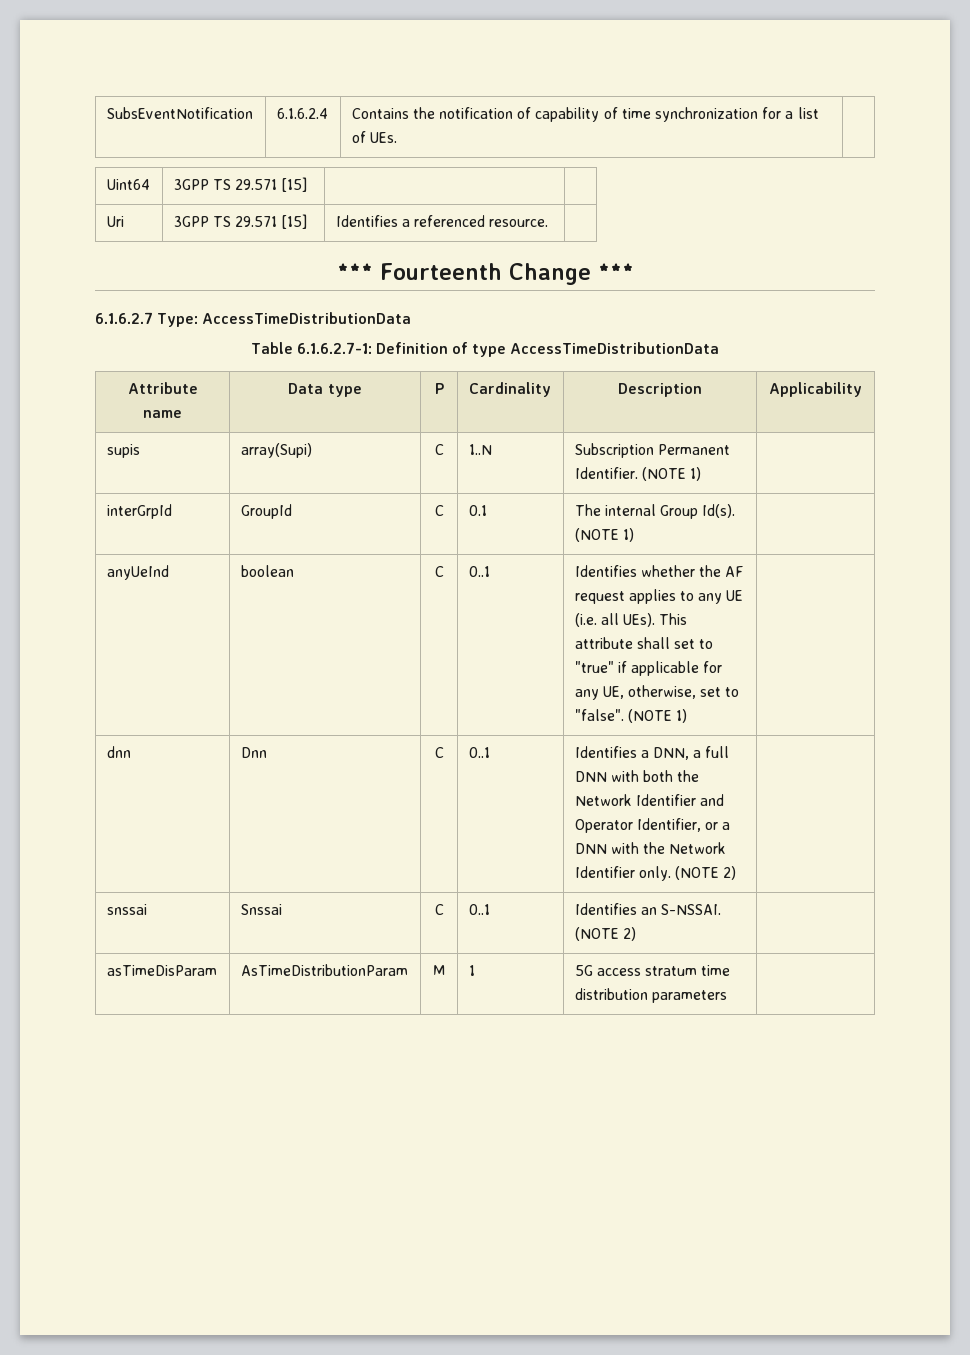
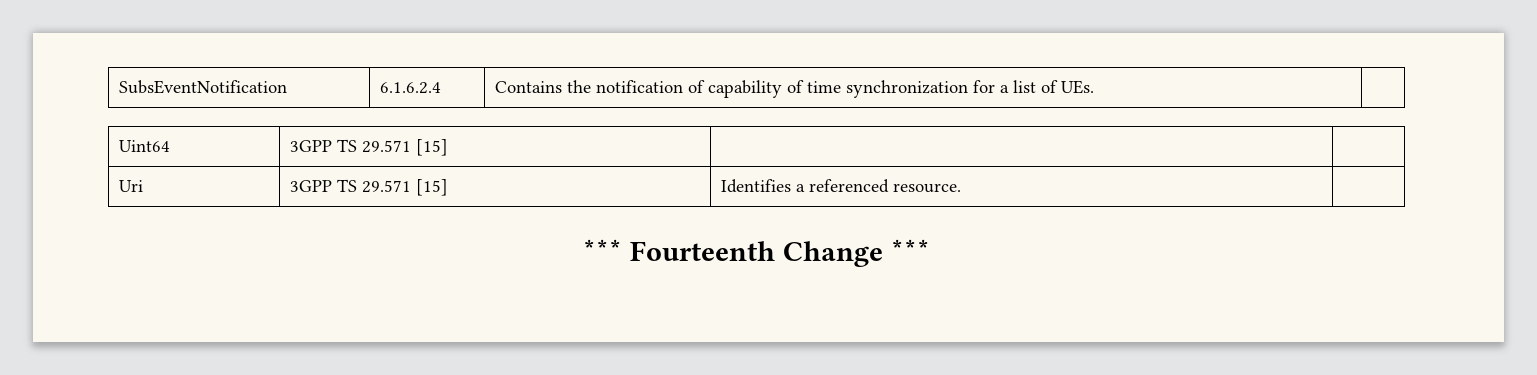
- 6.1.6.2.7 Type: AccessTimeDistributionData
- Table 6.1.6.2.7-1: Definition of type AccessTimeDistributionData
- Attribute name | Data type | P | Cardinality | Description | Applicability
- supis | array(Supi) | C | 1..N | Subscription Permanent Identifier. (NOTE 1) |
- interGrpId | GroupId | C | 0.1 | The internal Group Id(s). (NOTE 1) |
- anyUeInd | boolean | C | 0..1 | Identifies whether the AF request applies to any UE (i.e. all UEs). This attribute shall set to "true" if applicable for any UE, otherwise, set to "false". (NOTE 1) |
- dnn | Dnn | C | 0..1 | Identifies a DNN, a full DNN with both the Network Identifier and Operator Identifier, or a DNN with the Network Identifier only. (NOTE 2) |
- snssai | Snssai | C | 0..1 | Identifies an S-NSSAI. (NOTE 2) |
- asTimeDisParam | AsTimeDistributionParam | M | 1 | 5G access stratum time distribution parameters |

